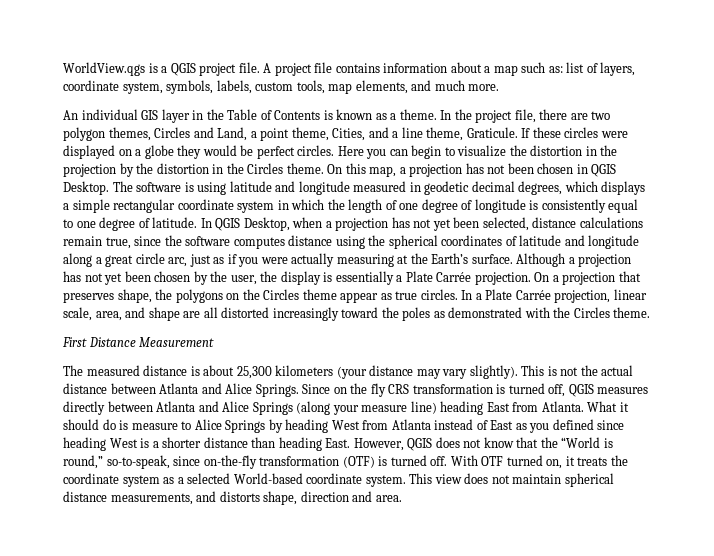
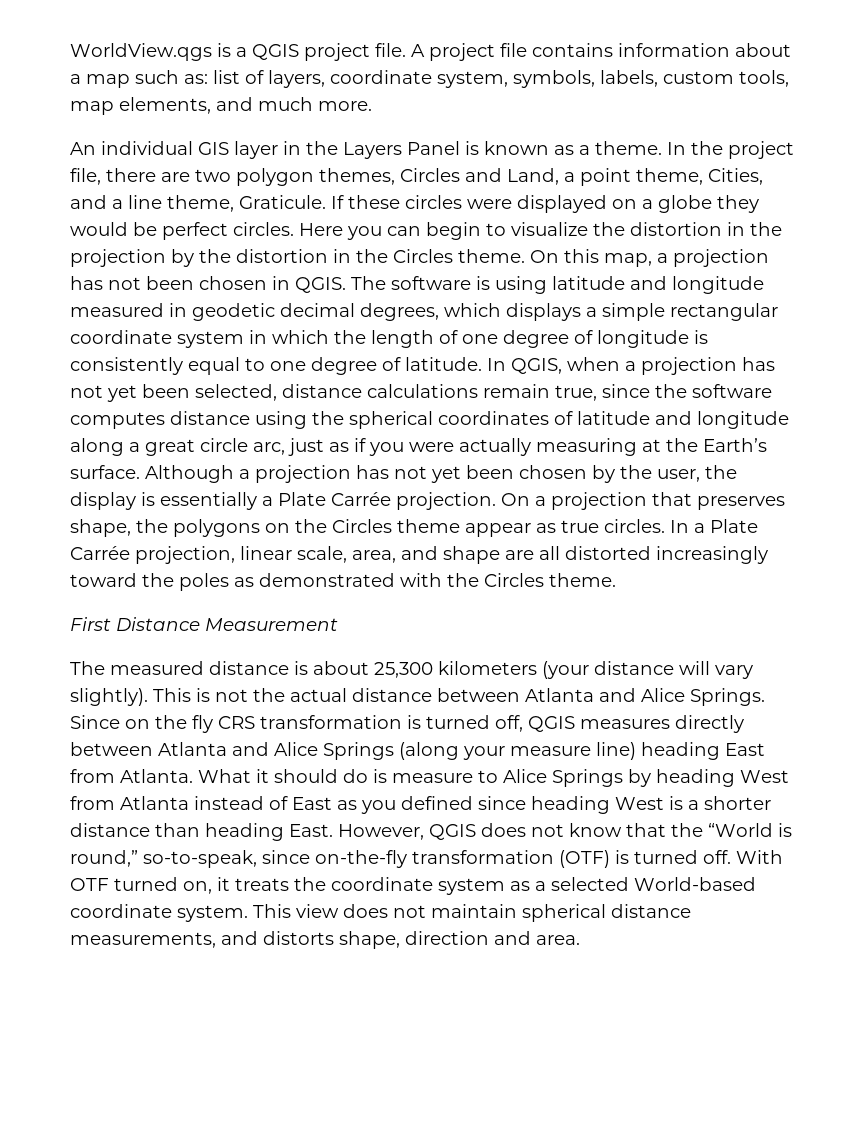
- An individual GIS layer in the Table of Contents is known as a theme.
+ An individual GIS layer in the Layers Panel is known as a theme.
- On this map, a projection has not been chosen in QGIS Desktop.
+ On this map, a projection has not been chosen in QGIS.
- In QGIS Desktop, when a projection has not yet been selected, distance calculations remain true, since the software computes distance using the spherical coordinates of latitude and longitude along a great circle arc, just as if you were actually measuring at the Earth’s surface.
+ In QGIS, when a projection has not yet been selected, distance calculations remain true, since the software computes distance using the spherical coordinates of latitude and longitude along a great circle arc, just as if you were actually measuring at the Earth’s surface.
- The measured distance is about 25,300 kilometers (your distance may vary slightly).
+ The measured distance is about 25,300 kilometers (your distance will vary slightly).

